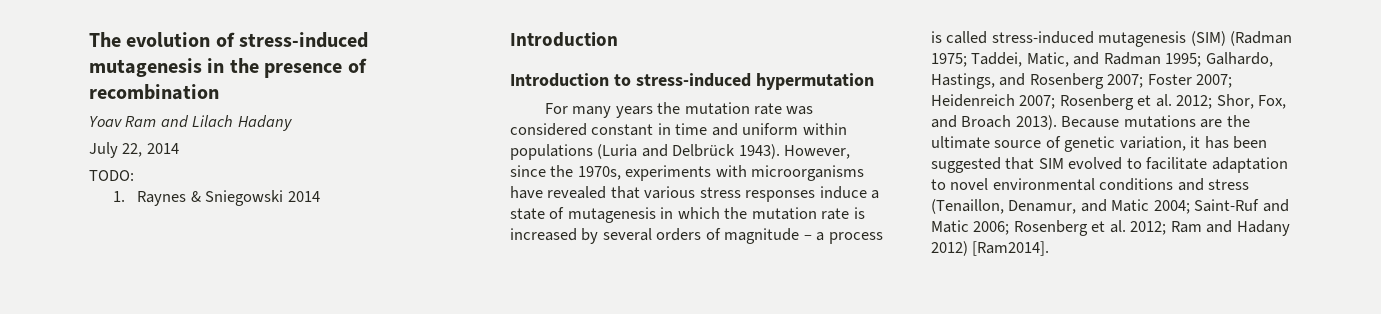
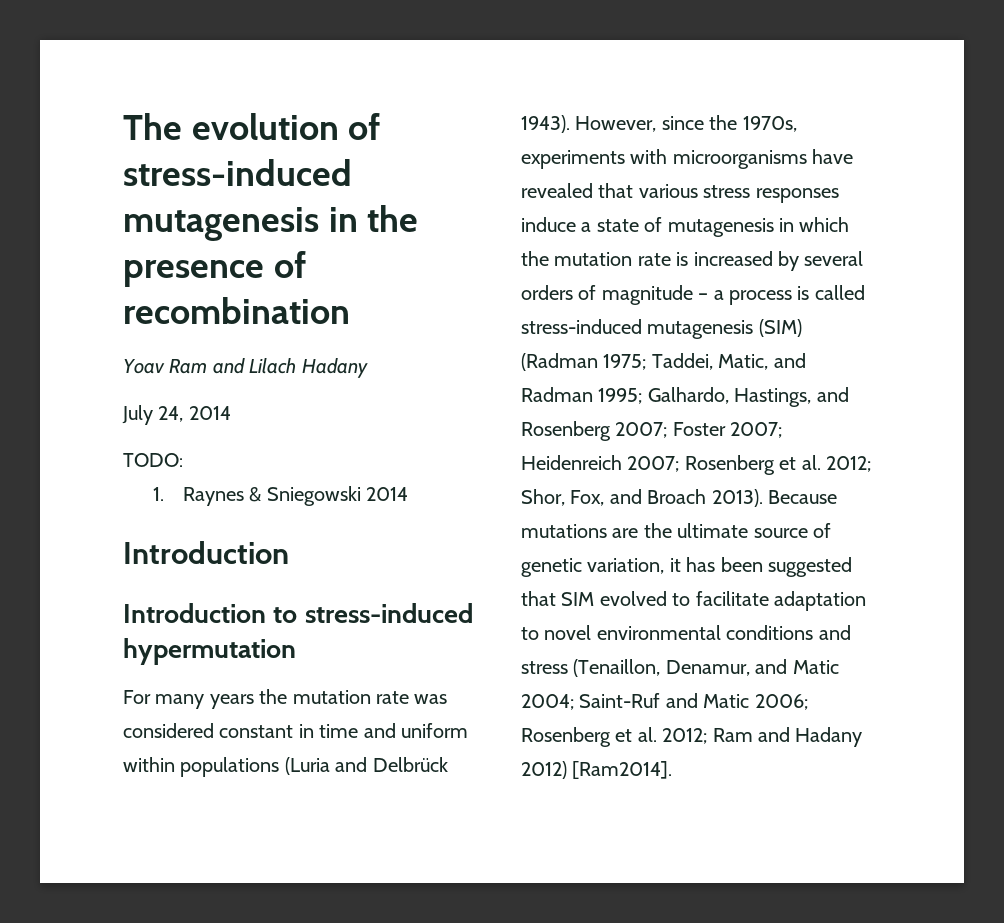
- July 22, 2014
+ July 24, 2014

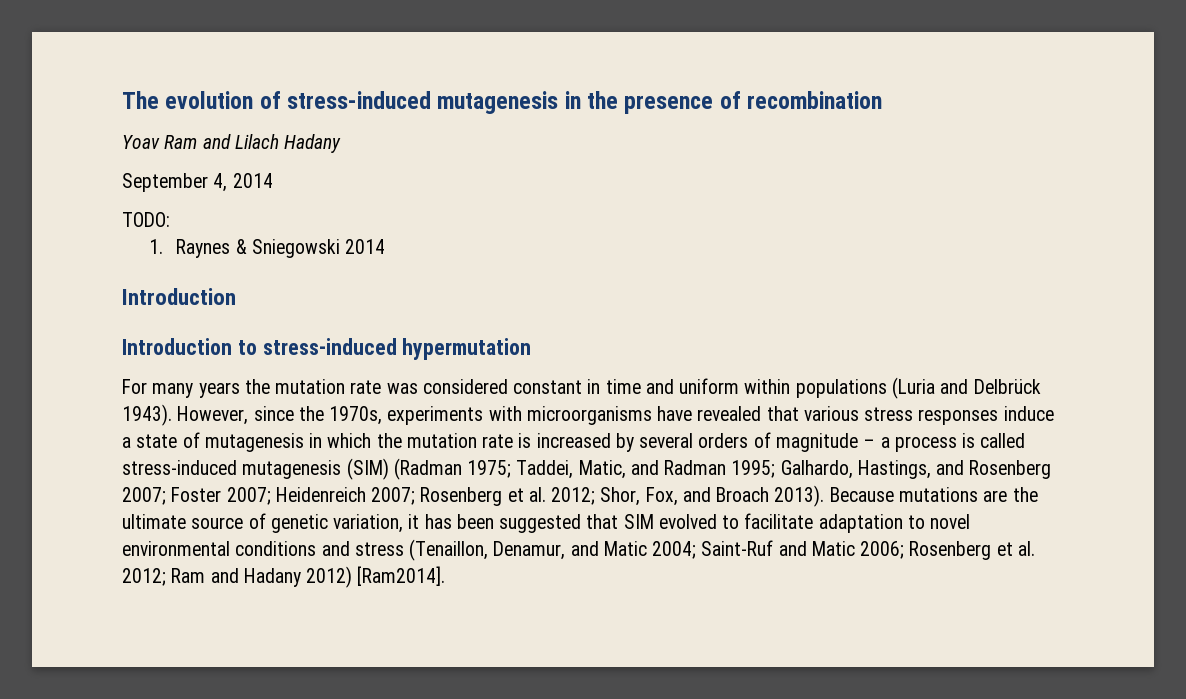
- July 24, 2014
+ September 4, 2014

